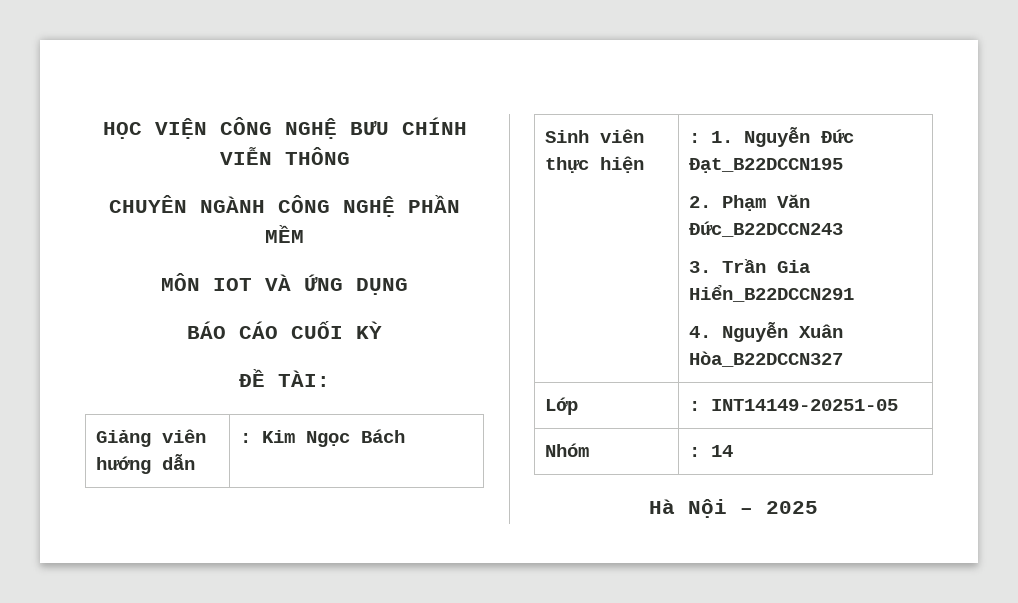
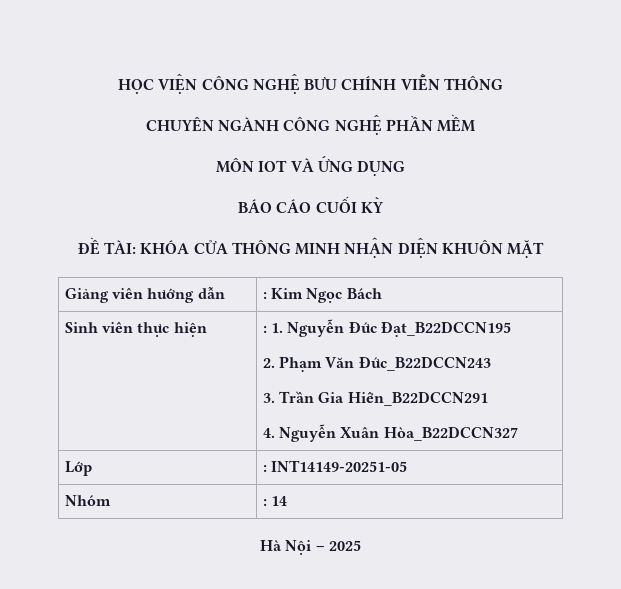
- ĐỀ TÀI:
+ ĐỀ TÀI: KHÓA CỬA THÔNG MINH NHẬN DIỆN KHUÔN MẶT

